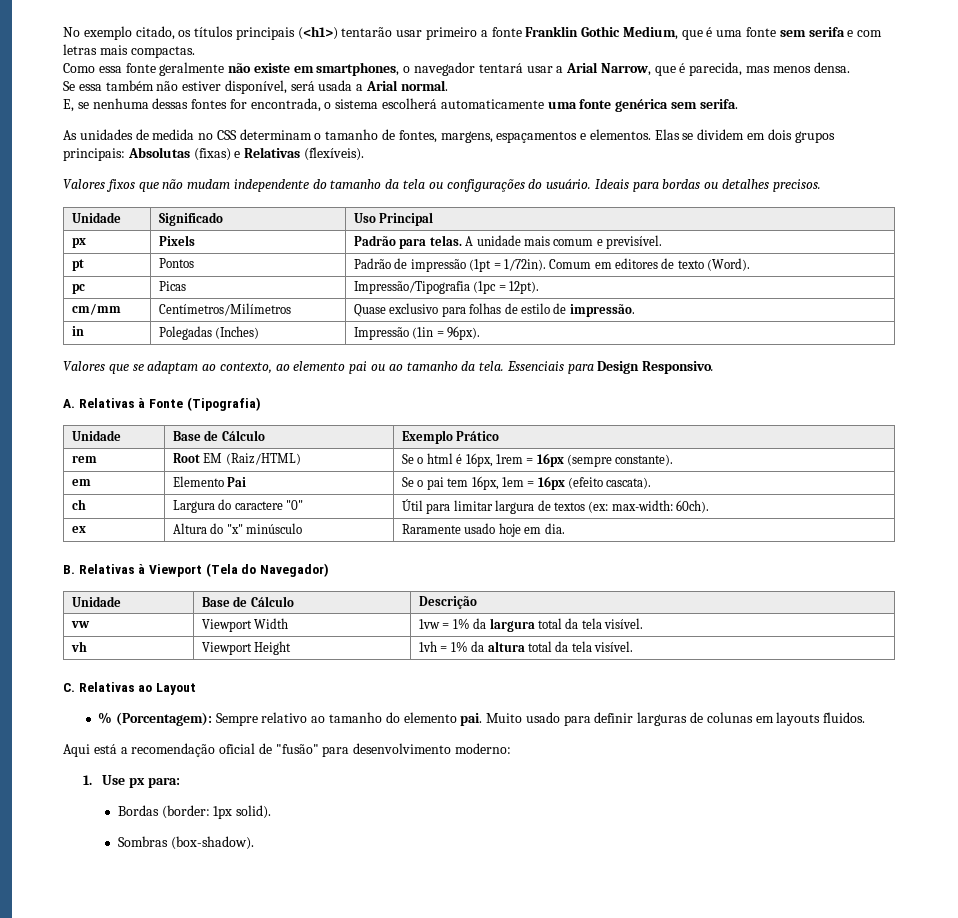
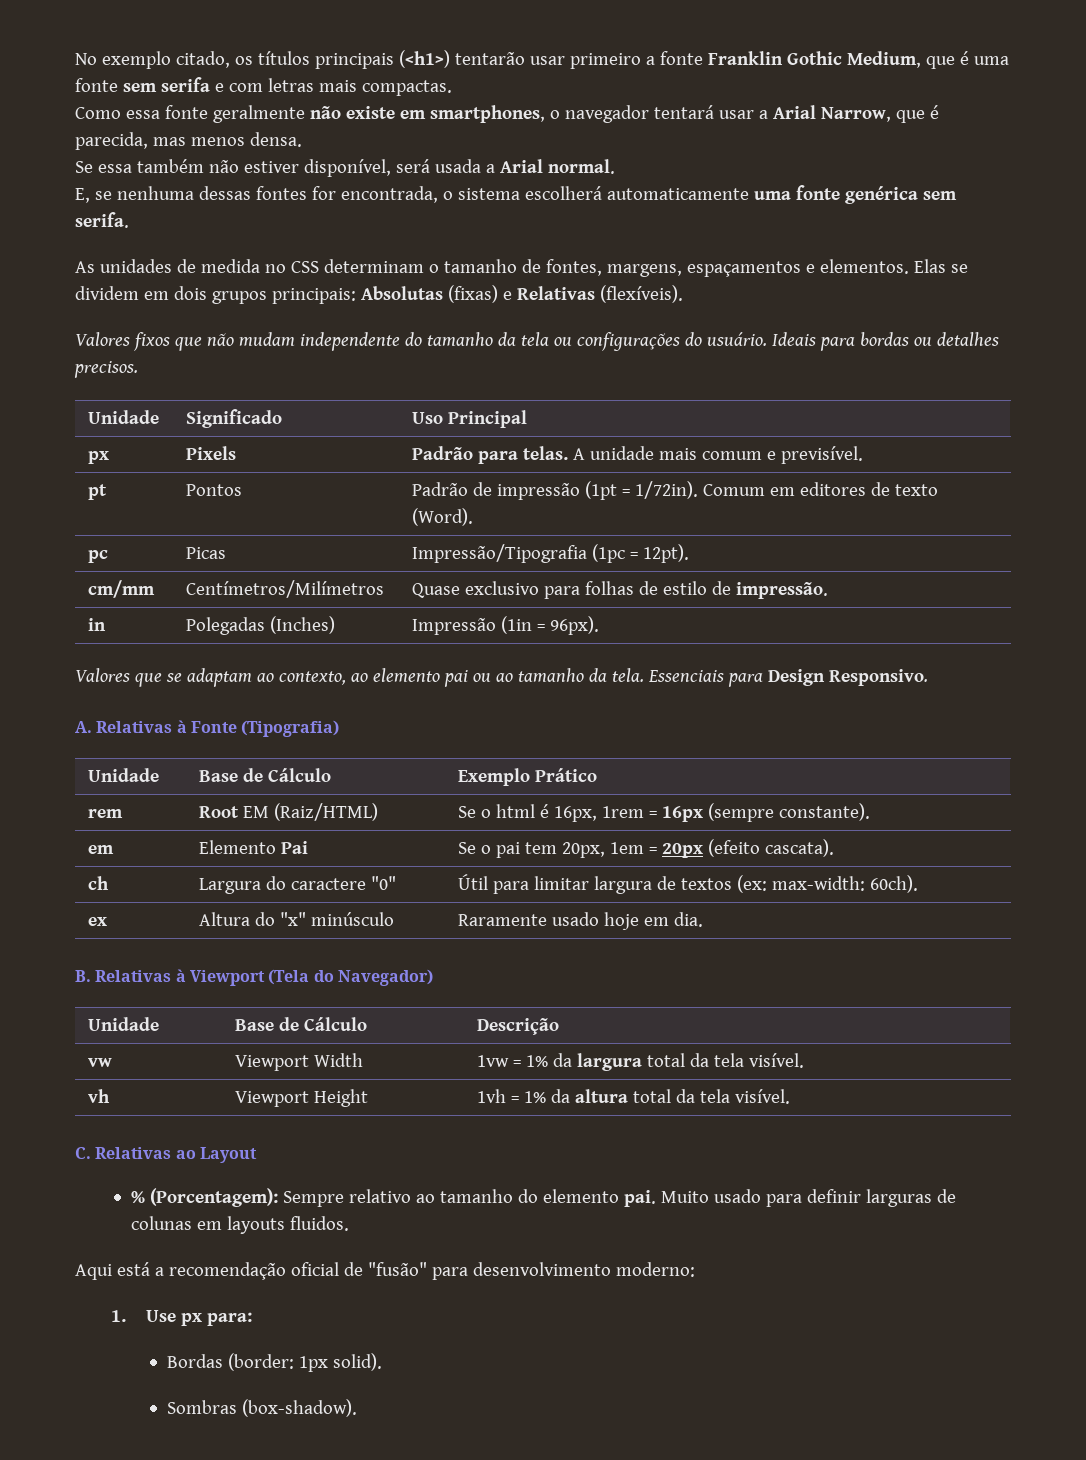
- em | Elemento Pai | Se o pai tem 16px, 1em = 16px (efeito cascata).
+ em | Elemento Pai | Se o pai tem 20px, 1em = 20px (efeito cascata).

